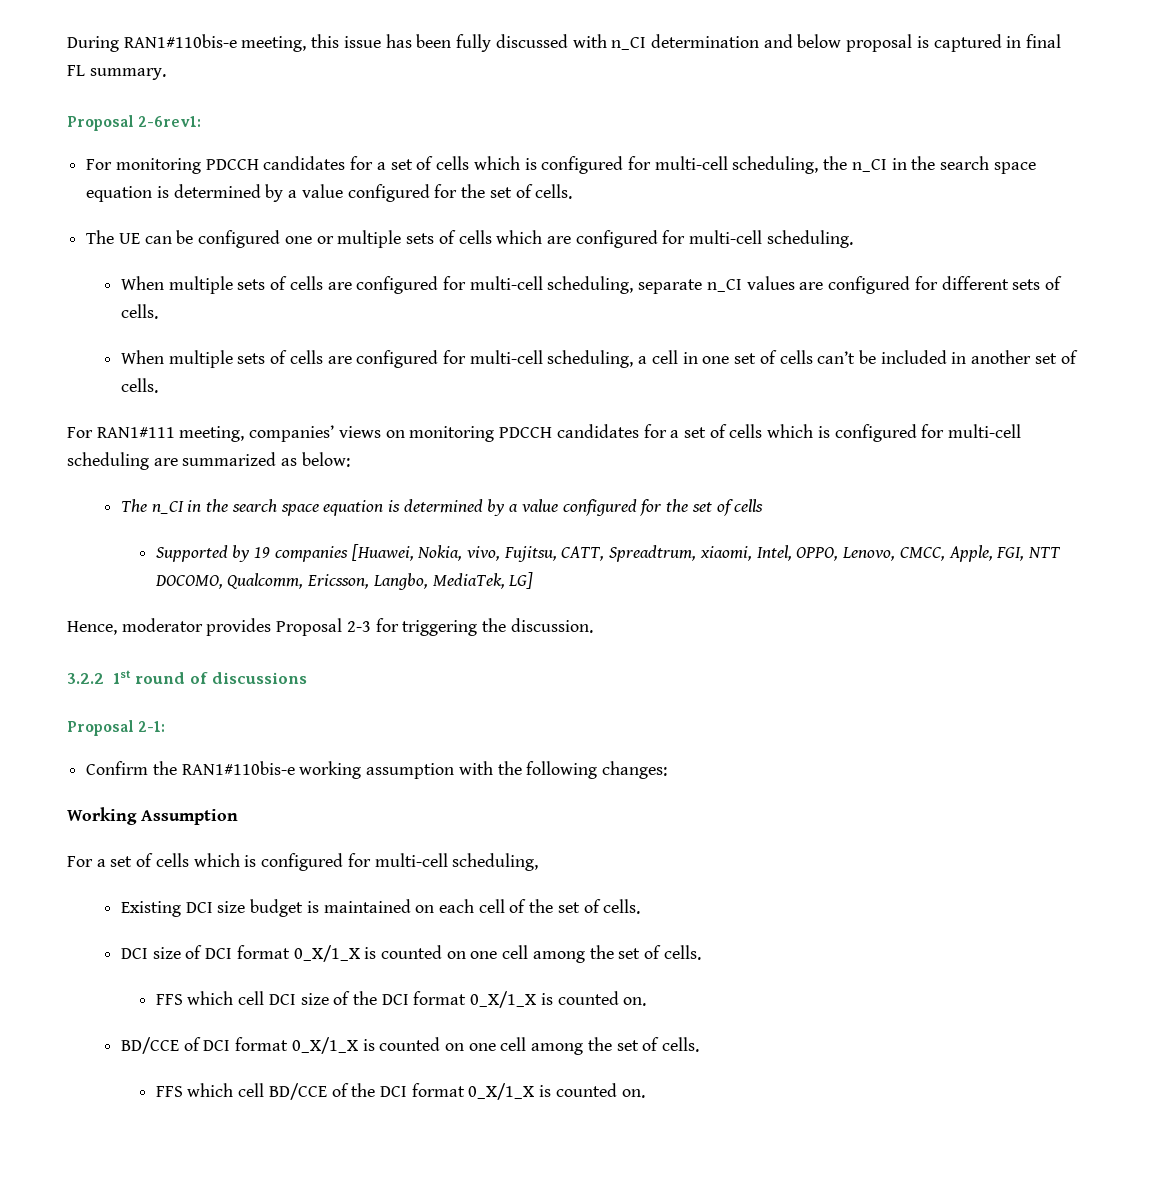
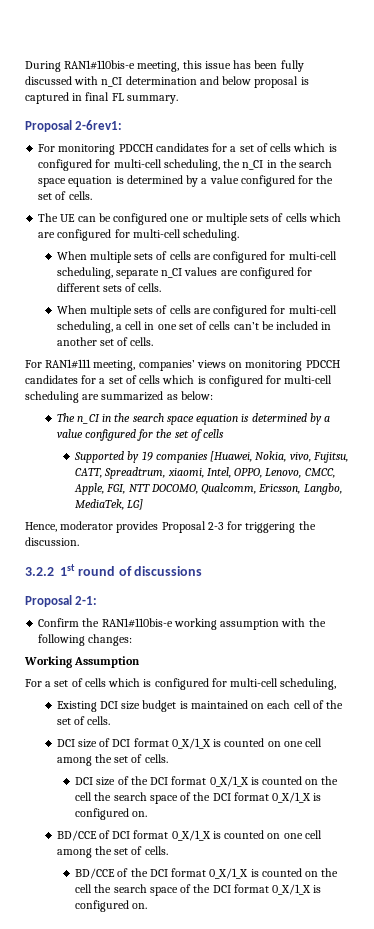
- FFS which cell DCI size of the DCI format 0_X/1_X is counted on.
+ DCI size of the DCI format 0_X/1_X is counted on the cell the search space of the DCI format 0_X/1_X is configured on.
- FFS which cell BD/CCE of the DCI format 0_X/1_X is counted on.
+ BD/CCE of the DCI format 0_X/1_X is counted on the cell the search space of the DCI format 0_X/1_X is configured on.

